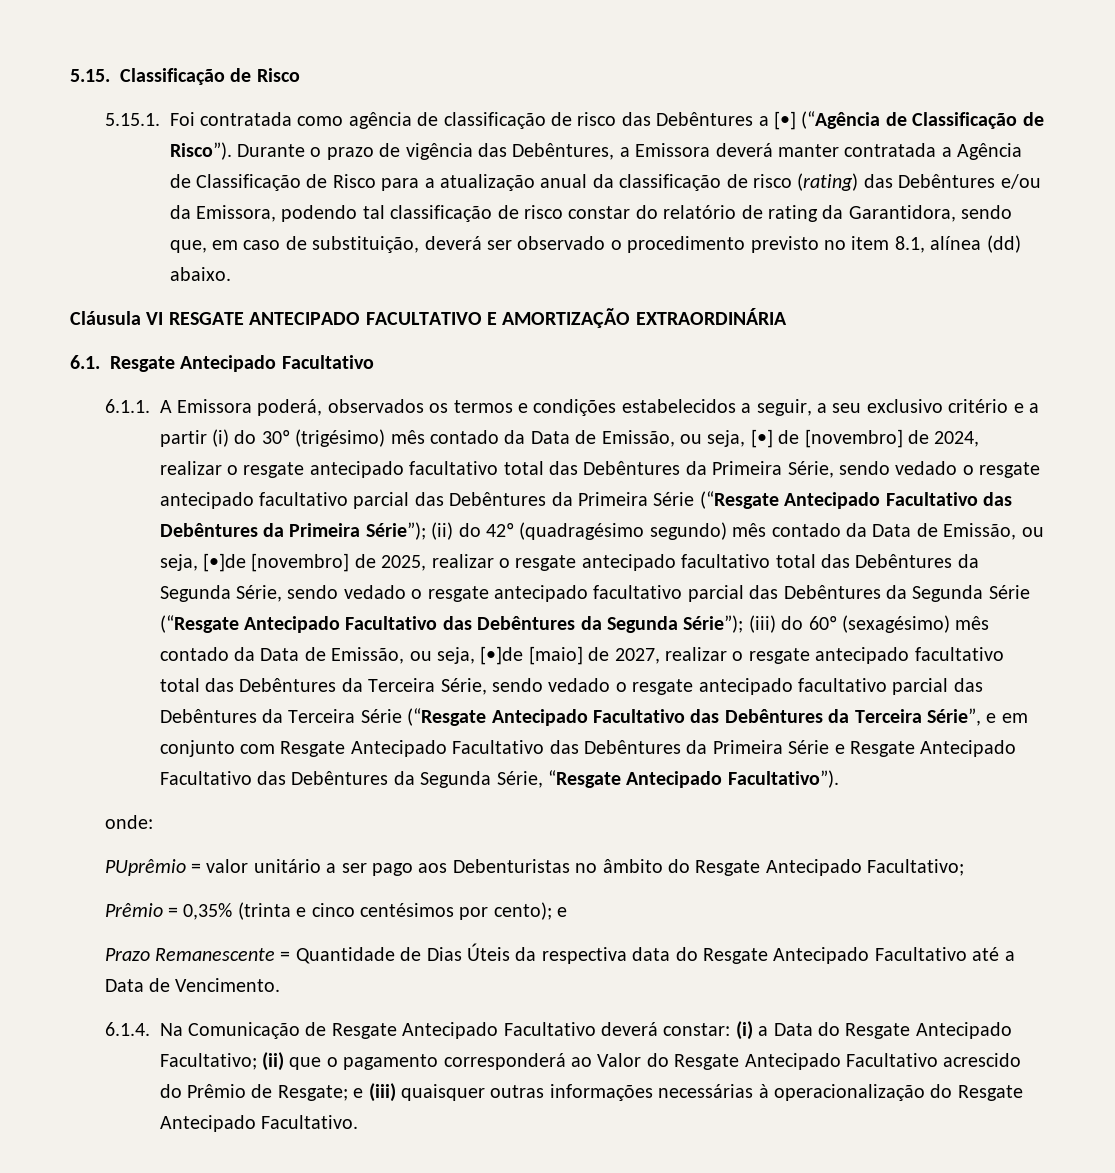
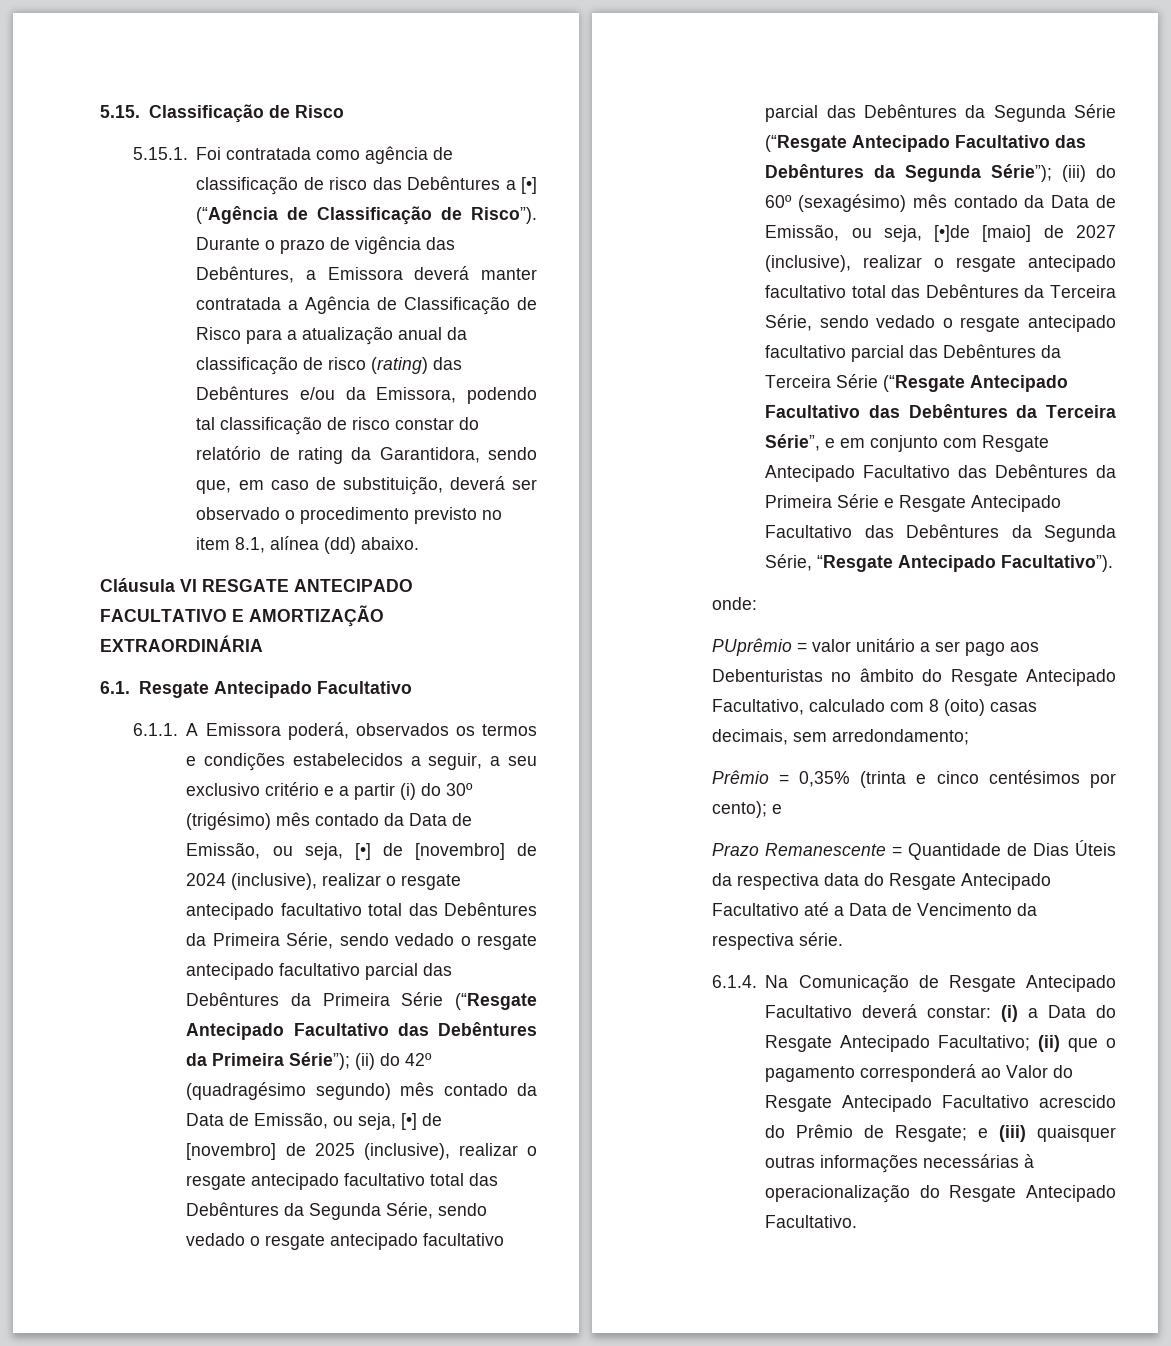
- 6.1.1. A Emissora poderá, observados os termos e condições estabelecidos a seguir, a seu exclusivo critério e a partir (i) do 30º (trigésimo) mês contado da Data de Emissão, ou seja, [•] de [novembro] de 2024, realizar o resgate antecipado facultativo total das Debêntures da Primeira Série, sendo vedado o resgate antecipado facultativo parcial das Debêntures da Primeira Série (“Resgate Antecipado Facultativo das Debêntures da Primeira Série”);
+ 6.1.1. A Emissora poderá, observados os termos e condições estabelecidos a seguir, a seu exclusivo critério e a partir (i) do 30º (trigésimo) mês contado da Data de Emissão, ou seja, [•] de [novembro] de 2024 (inclusive), realizar o resgate antecipado facultativo total das Debêntures da Primeira Série, sendo vedado o resgate antecipado facultativo parcial das Debêntures da Primeira Série (“Resgate Antecipado Facultativo das Debêntures da Primeira Série”);
- (ii) do 42º (quadragésimo segundo) mês contado da Data de Emissão, ou seja, [•]de [novembro] de 2025, realizar o resgate antecipado facultativo total das Debêntures da Segunda Série, sendo vedado o resgate antecipado facultativo parcial das Debêntures da Segunda Série (“Resgate Antecipado Facultativo das Debêntures da Segunda Série”);
+ (ii) do 42º (quadragésimo segundo) mês contado da Data de Emissão, ou seja, [•] de [novembro] de 2025 (inclusive), realizar o resgate antecipado facultativo total das Debêntures da Segunda Série, sendo vedado o resgate antecipado facultativo parcial das Debêntures da Segunda Série (“Resgate Antecipado Facultativo das Debêntures da Segunda Série”);
- (iii) do 60º (sexagésimo) mês contado da Data de Emissão, ou seja, [•]de [maio] de 2027, realizar o resgate antecipado facultativo total das Debêntures da Terceira Série, sendo vedado o resgate antecipado facultativo parcial das Debêntures da Terceira Série (“Resgate Antecipado Facultativo das Debêntures da Terceira Série”, e em conjunto com Resgate Antecipado Facultativo das Debêntures da Primeira Série e Resgate Antecipado Facultativo das Debêntures da Segunda Série, “Resgate Antecipado Facultativo”).
+ (iii) do 60º (sexagésimo) mês contado da Data de Emissão, ou seja, [•]de [maio] de 2027 (inclusive), realizar o resgate antecipado facultativo total das Debêntures da Terceira Série, sendo vedado o resgate antecipado facultativo parcial das Debêntures da Terceira Série (“Resgate Antecipado Facultativo das Debêntures da Terceira Série”, e em conjunto com Resgate Antecipado Facultativo das Debêntures da Primeira Série e Resgate Antecipado Facultativo das Debêntures da Segunda Série, “Resgate Antecipado Facultativo”).
- PUprêmio = valor unitário a ser pago aos Debenturistas no âmbito do Resgate Antecipado Facultativo;
+ PUprêmio = valor unitário a ser pago aos Debenturistas no âmbito do Resgate Antecipado Facultativo, calculado com 8 (oito) casas decimais, sem arredondamento;
- Prazo Remanescente = Quantidade de Dias Úteis da respectiva data do Resgate Antecipado Facultativo até a Data de Vencimento.
+ Prazo Remanescente = Quantidade de Dias Úteis da respectiva data do Resgate Antecipado Facultativo até a Data de Vencimento da respectiva série.

